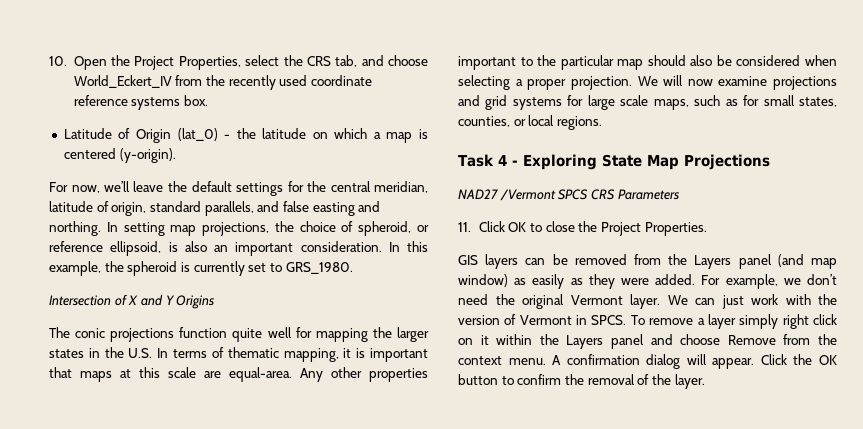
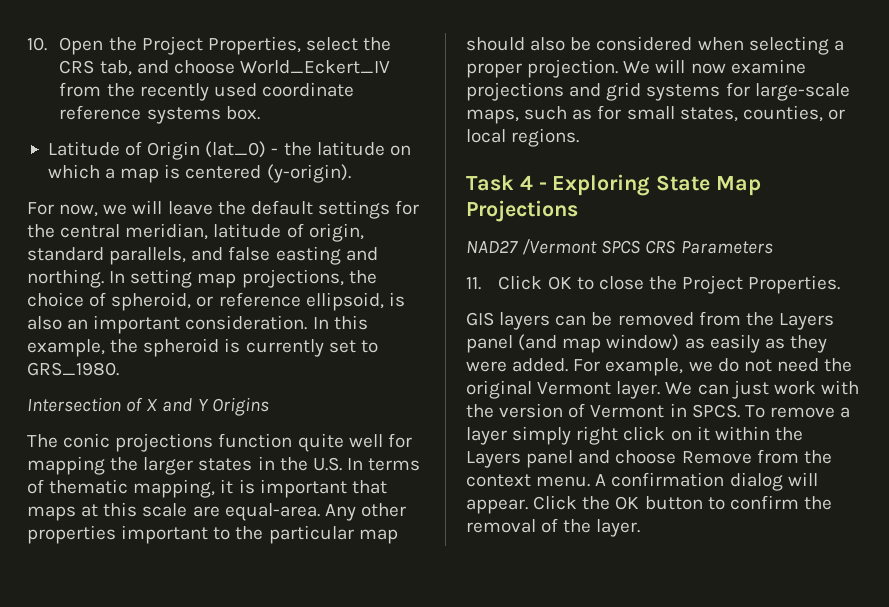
- For now, we’ll leave the default settings for the central meridian, latitude of origin, standard parallels, and false easting and northing.
+ For now, we will leave the default settings for the central meridian, latitude of origin, standard parallels, and false easting and northing.
- We will now examine projections and grid systems for large scale maps, such as for small states, counties, or local regions.
+ We will now examine projections and grid systems for large-scale maps, such as for small states, counties, or local regions.
- For example, we don’t need the original Vermont layer.
+ For example, we do not need the original Vermont layer.

